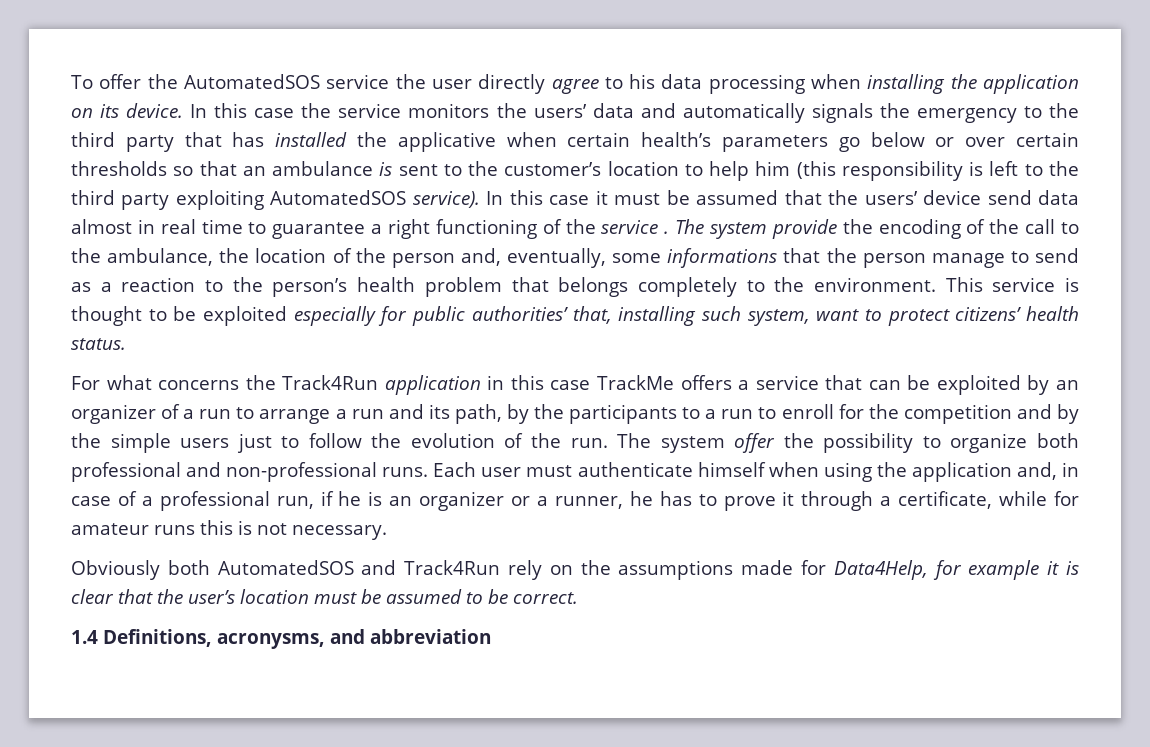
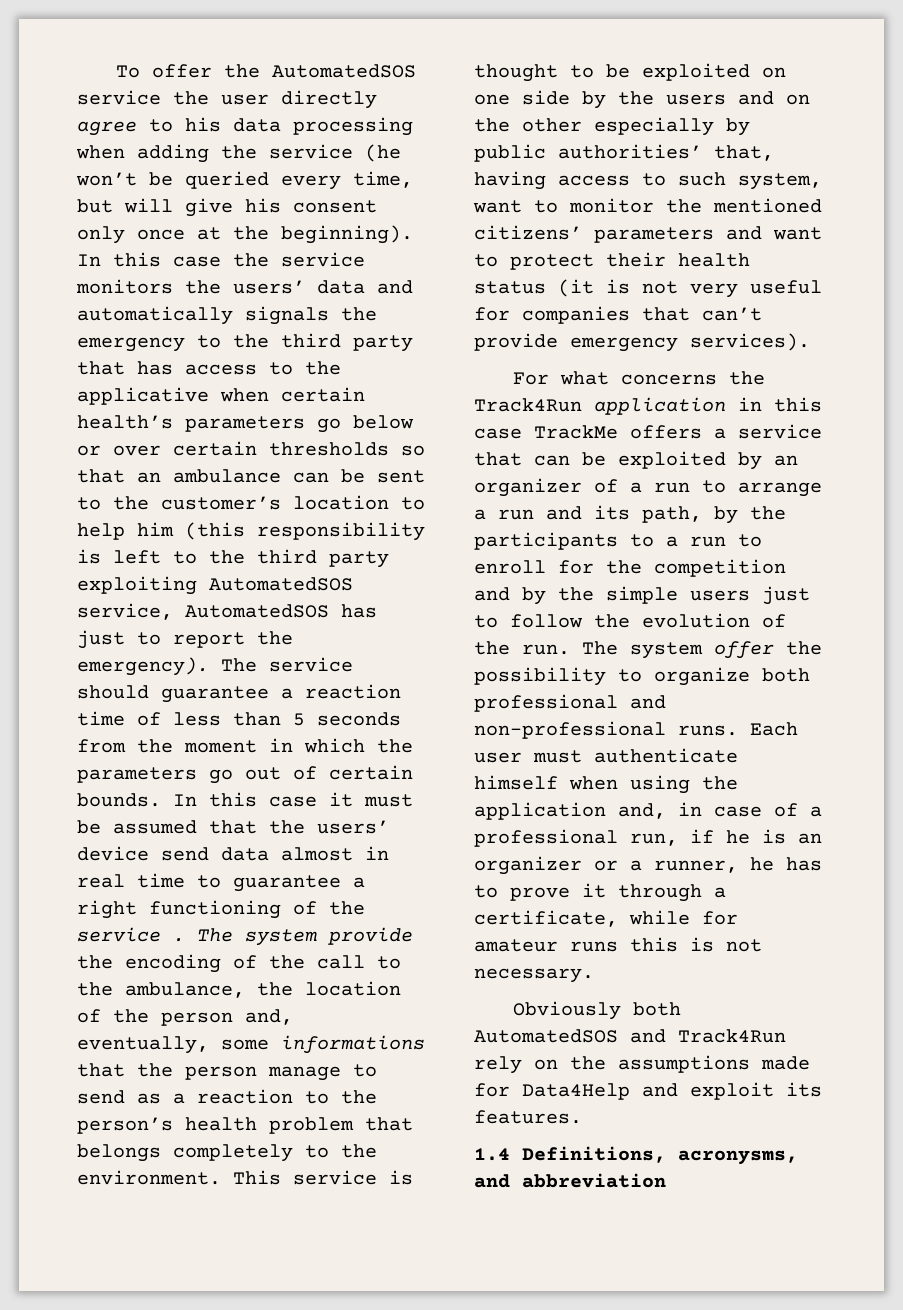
- To offer the AutomatedSOS service the user directly agree to his data processing when installing the application on its device.
+ To offer the AutomatedSOS service the user directly agree to his data processing when adding the service (he won’t be queried every time, but will give his consent only once at the beginning).
- In this case the service monitors the users’ data and automatically signals the emergency to the third party that has installed the applicative when certain health’s parameters go below or over certain thresholds so that an ambulance is sent to the customer’s location to help him (this responsibility is left to the third party exploiting AutomatedSOS service).
+ In this case the service monitors the users’ data and automatically signals the emergency to the third party that has access to the applicative when certain health’s parameters go below or over certain thresholds so that an ambulance can be sent to the customer’s location to help him (this responsibility is left to the third party exploiting AutomatedSOS service, AutomatedSOS has just to report the emergency). The service should guarantee a reaction time of less than 5 seconds from the moment in which the parameters go out of certain bounds.
- This service is thought to be exploited especially for public authorities’ that, installing such system, want to protect citizens’ health status.
+ This service is thought to be exploited on one side by the users and on the other especially by public authorities’ that, having access to such system, want to monitor the mentioned citizens’ parameters and want to protect their health status (it is not very useful for companies that can’t provide emergency services).
- Obviously both AutomatedSOS and Track4Run rely on the assumptions made for Data4Help, for example it is clear that the user’s location must be assumed to be correct.
+ Obviously both AutomatedSOS and Track4Run rely on the assumptions made for Data4Help and exploit its features.

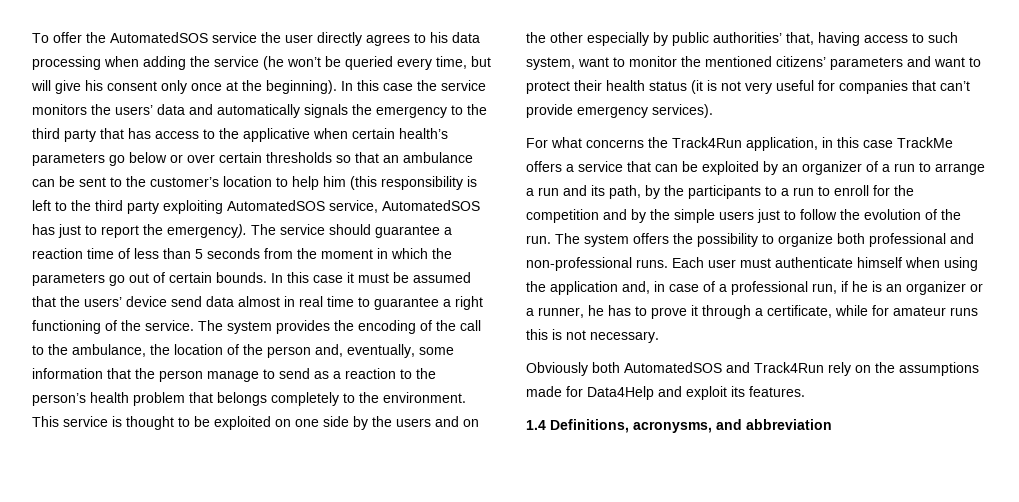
- To offer the AutomatedSOS service the user directly agree to his data processing when adding the service (he won’t be queried every time, but will give his consent only once at the beginning).
+ To offer the AutomatedSOS service the user directly agrees to his data processing when adding the service (he won’t be queried every time, but will give his consent only once at the beginning).
- In this case it must be assumed that the users’ device send data almost in real time to guarantee a right functioning of the service . The system provide the encoding of the call to the ambulance, the location of the person and, eventually, some informations that the person manage to send as a reaction to the person’s health problem that belongs completely to the environment.
+ In this case it must be assumed that the users’ device send data almost in real time to guarantee a right functioning of the service. The system provides the encoding of the call to the ambulance, the location of the person and, eventually, some information that the person manage to send as a reaction to the person’s health problem that belongs completely to the environment.
- For what concerns the Track4Run application in this case TrackMe offers a service that can be exploited by an organizer of a run to arrange a run and its path, by the participants to a run to enroll for the competition and by the simple users just to follow the evolution of the run.
+ For what concerns the Track4Run application, in this case TrackMe offers a service that can be exploited by an organizer of a run to arrange a run and its path, by the participants to a run to enroll for the competition and by the simple users just to follow the evolution of the run.
- The system offer the possibility to organize both professional and non-professional runs.
+ The system offers the possibility to organize both professional and non-professional runs.

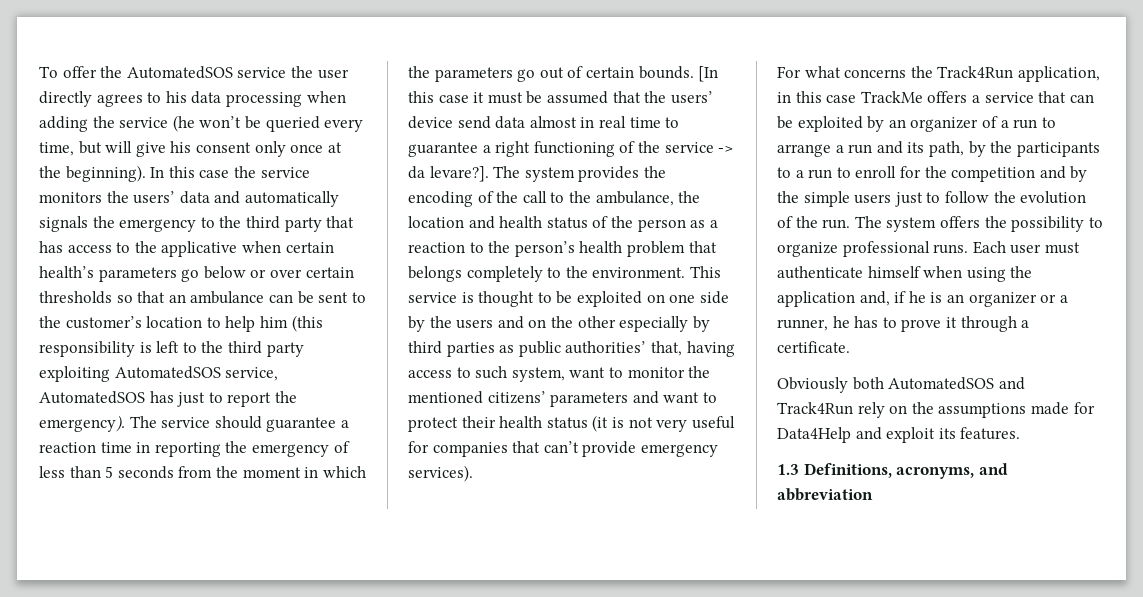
- The service should guarantee a reaction time of less than 5 seconds from the moment in which the parameters go out of certain bounds.
+ The service should guarantee a reaction time in reporting the emergency of less than 5 seconds from the moment in which the parameters go out of certain bounds.
- In this case it must be assumed that the users’ device send data almost in real time to guarantee a right functioning of the service.
+ [In this case it must be assumed that the users’ device send data almost in real time to guarantee a right functioning of the service -> da levare?].
- The system provides the encoding of the call to the ambulance, the location of the person and, eventually, some information that the person manage to send as a reaction to the person’s health problem that belongs completely to the environment.
+ The system provides the encoding of the call to the ambulance, the location and health status of the person as a reaction to the person’s health problem that belongs completely to the environment.
- This service is thought to be exploited on one side by the users and on the other especially by public authorities’ that, having access to such system, want to monitor the mentioned citizens’ parameters and want to protect their health status (it is not very useful for companies that can’t provide emergency services).
+ This service is thought to be exploited on one side by the users and on the other especially by third parties as public authorities’ that, having access to such system, want to monitor the mentioned citizens’ parameters and want to protect their health status (it is not very useful for companies that can’t provide emergency services).
- The system offers the possibility to organize both professional and non-professional runs.
+ The system offers the possibility to organize professional runs.
- Each user must authenticate himself when using the application and, in case of a professional run, if he is an organizer or a runner, he has to prove it through a certificate, while for amateur runs this is not necessary.
+ Each user must authenticate himself when using the application and, if he is an organizer or a runner, he has to prove it through a certificate.
- 1.4 Definitions, acronysms, and abbreviation
+ 1.3 Definitions, acronyms, and abbreviation

